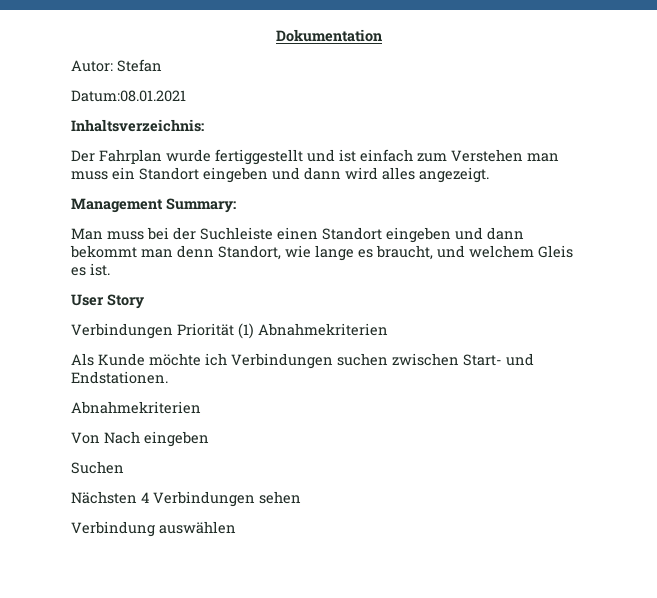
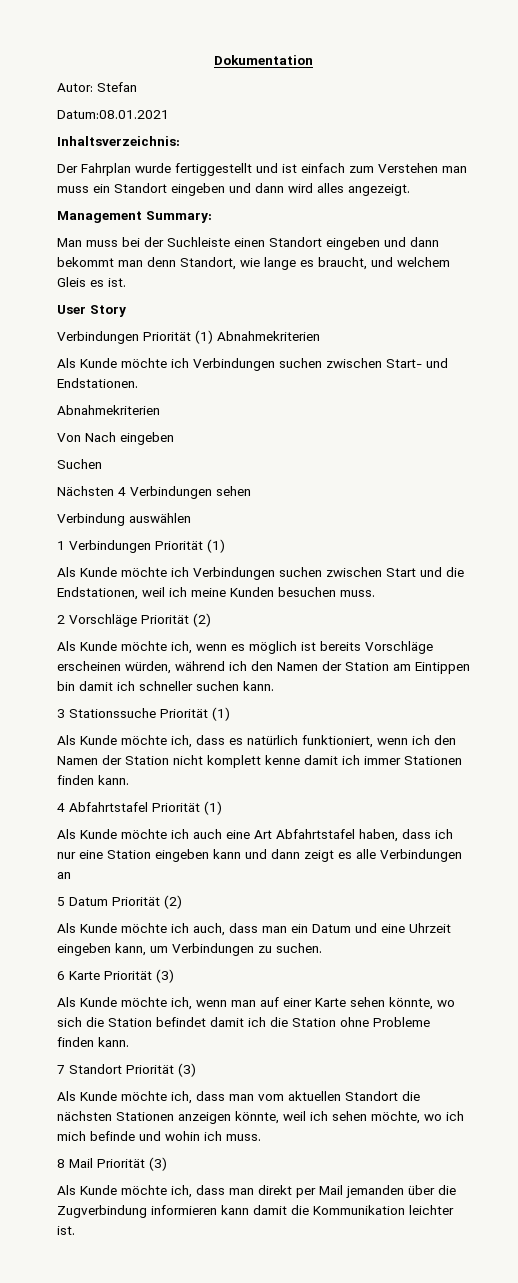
+ 1 Verbindungen Priorität (1)
+ Als Kunde möchte ich Verbindungen suchen zwischen Start und die Endstationen, weil ich meine Kunden besuchen muss.
+ 2 Vorschläge Priorität (2)
+ Als Kunde möchte ich, wenn es möglich ist bereits Vorschläge erscheinen würden, während ich den Namen der Station am Eintippen bin damit ich schneller suchen kann.
+ 3 Stationssuche Priorität (1)
+ Als Kunde möchte ich, dass es natürlich funktioniert, wenn ich den Namen der Station nicht komplett kenne damit ich immer Stationen finden kann.
+ 4 Abfahrtstafel Priorität (1)
+ Als Kunde möchte ich auch eine Art Abfahrtstafel haben, dass ich nur eine Station eingeben kann und dann zeigt es alle Verbindungen an
+ 5 Datum Priorität (2)
+ Als Kunde möchte ich auch, dass man ein Datum und eine Uhrzeit eingeben kann, um Verbindungen zu suchen.
+ 6 Karte Priorität (3)
+ Als Kunde möchte ich, wenn man auf einer Karte sehen könnte, wo sich die Station befindet damit ich die Station ohne Probleme finden kann.
+ 7 Standort Priorität (3)
+ Als Kunde möchte ich, dass man vom aktuellen Standort die nächsten Stationen anzeigen könnte, weil ich sehen möchte, wo ich mich befinde und wohin ich muss.
+ 8 Mail Priorität (3)
+ Als Kunde möchte ich, dass man direkt per Mail jemanden über die Zugverbindung informieren kann damit die Kommunikation leichter ist.

